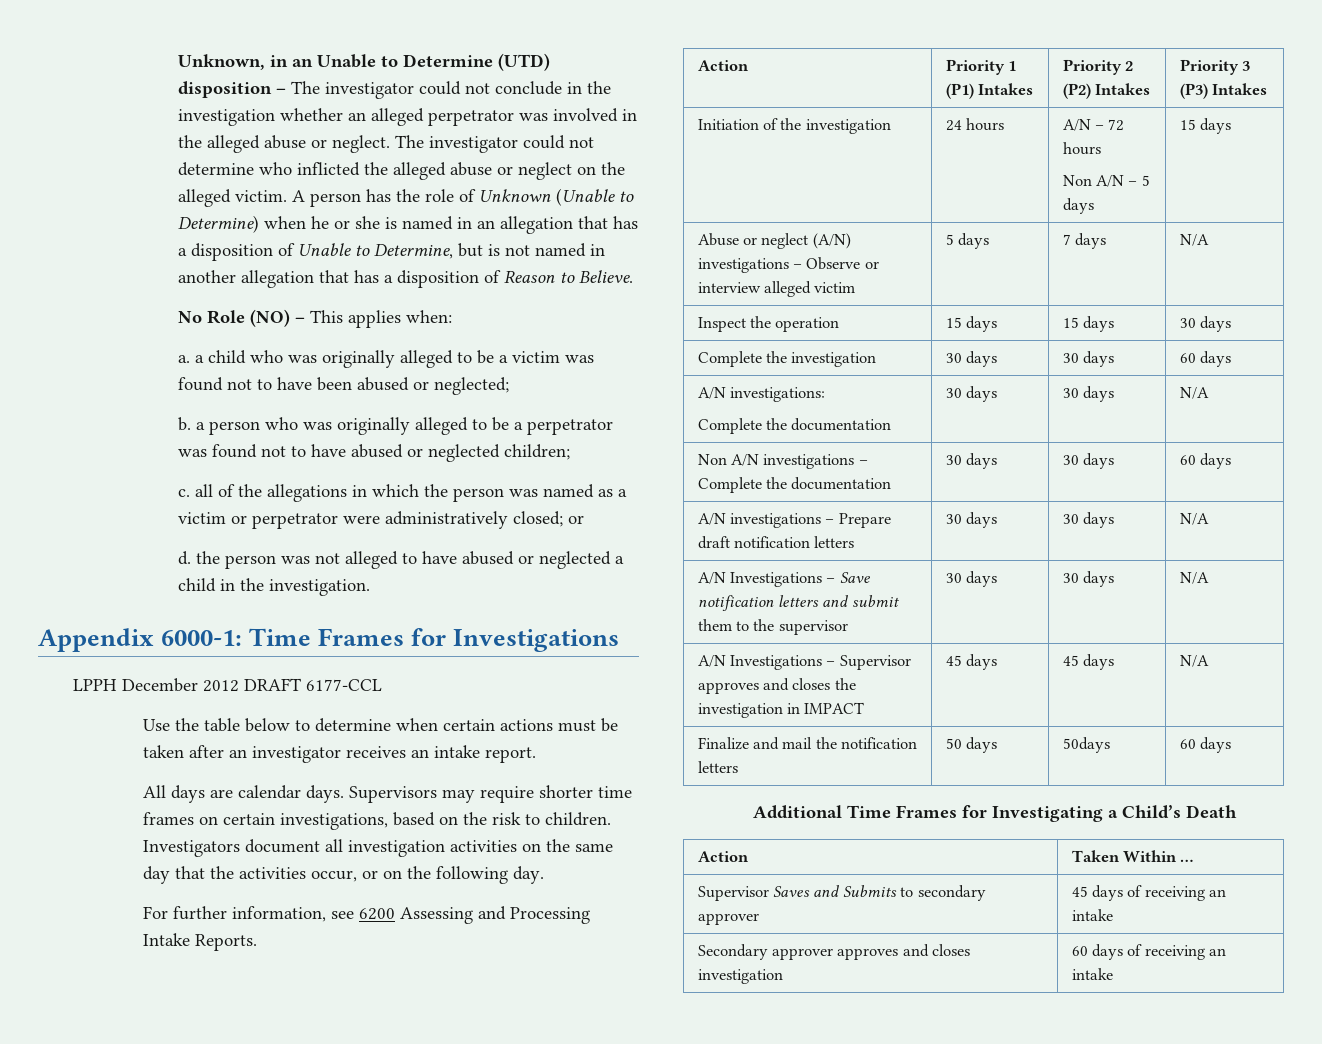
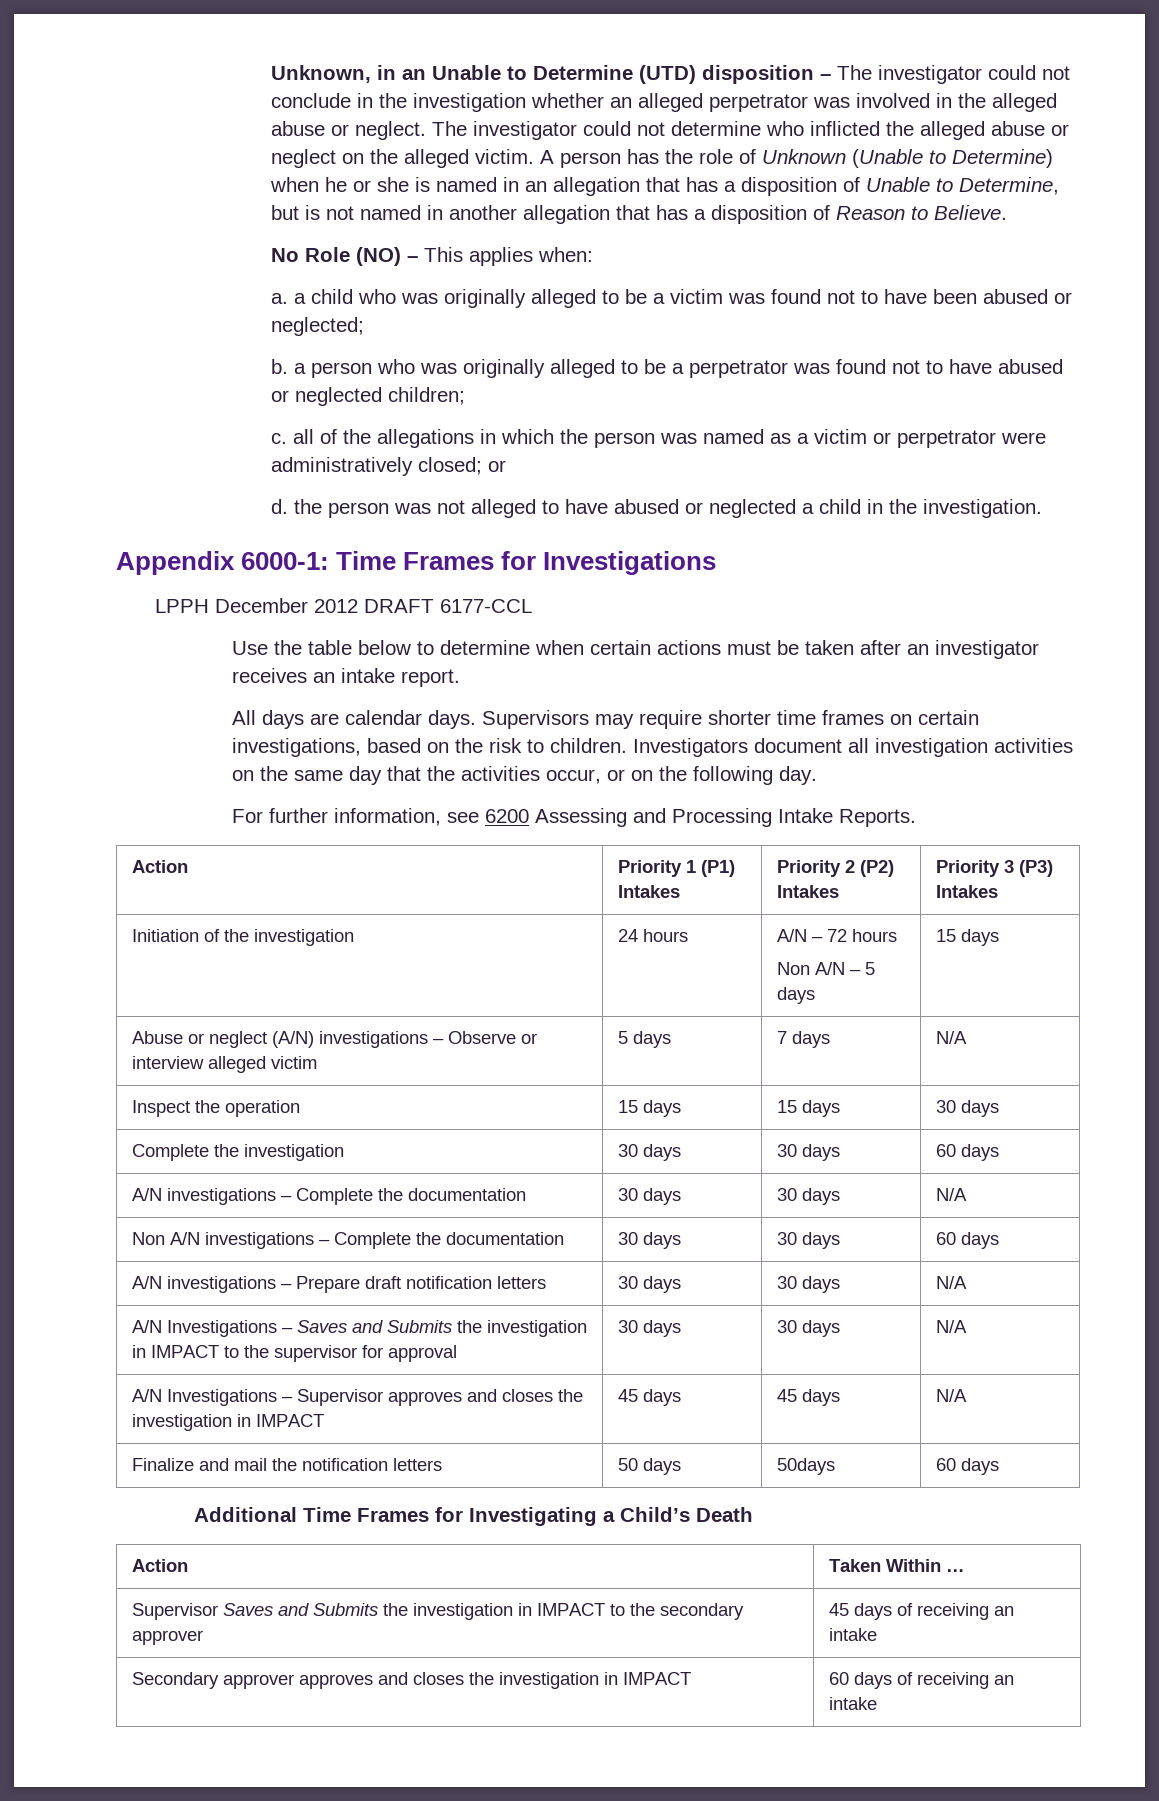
- A/N investigations:
- Complete the documentation | 30 days | 30 days | N/A
+ A/N investigations – Complete the documentation | 30 days | 30 days | N/A
- A/N Investigations – Save notification letters and submit them to the supervisor | 30 days | 30 days | N/A
+ A/N Investigations – Saves and Submits the investigation in IMPACT to the supervisor for approval | 30 days | 30 days | N/A
- Supervisor Saves and Submits to secondary approver | 45 days of receiving an intake
+ Supervisor Saves and Submits the investigation in IMPACT to the secondary approver | 45 days of receiving an intake
- Secondary approver approves and closes investigation | 60 days of receiving an intake
+ Secondary approver approves and closes the investigation in IMPACT | 60 days of receiving an intake

